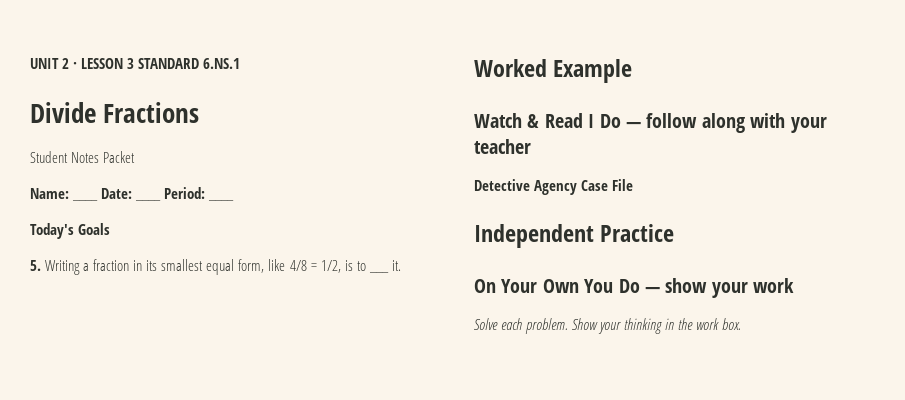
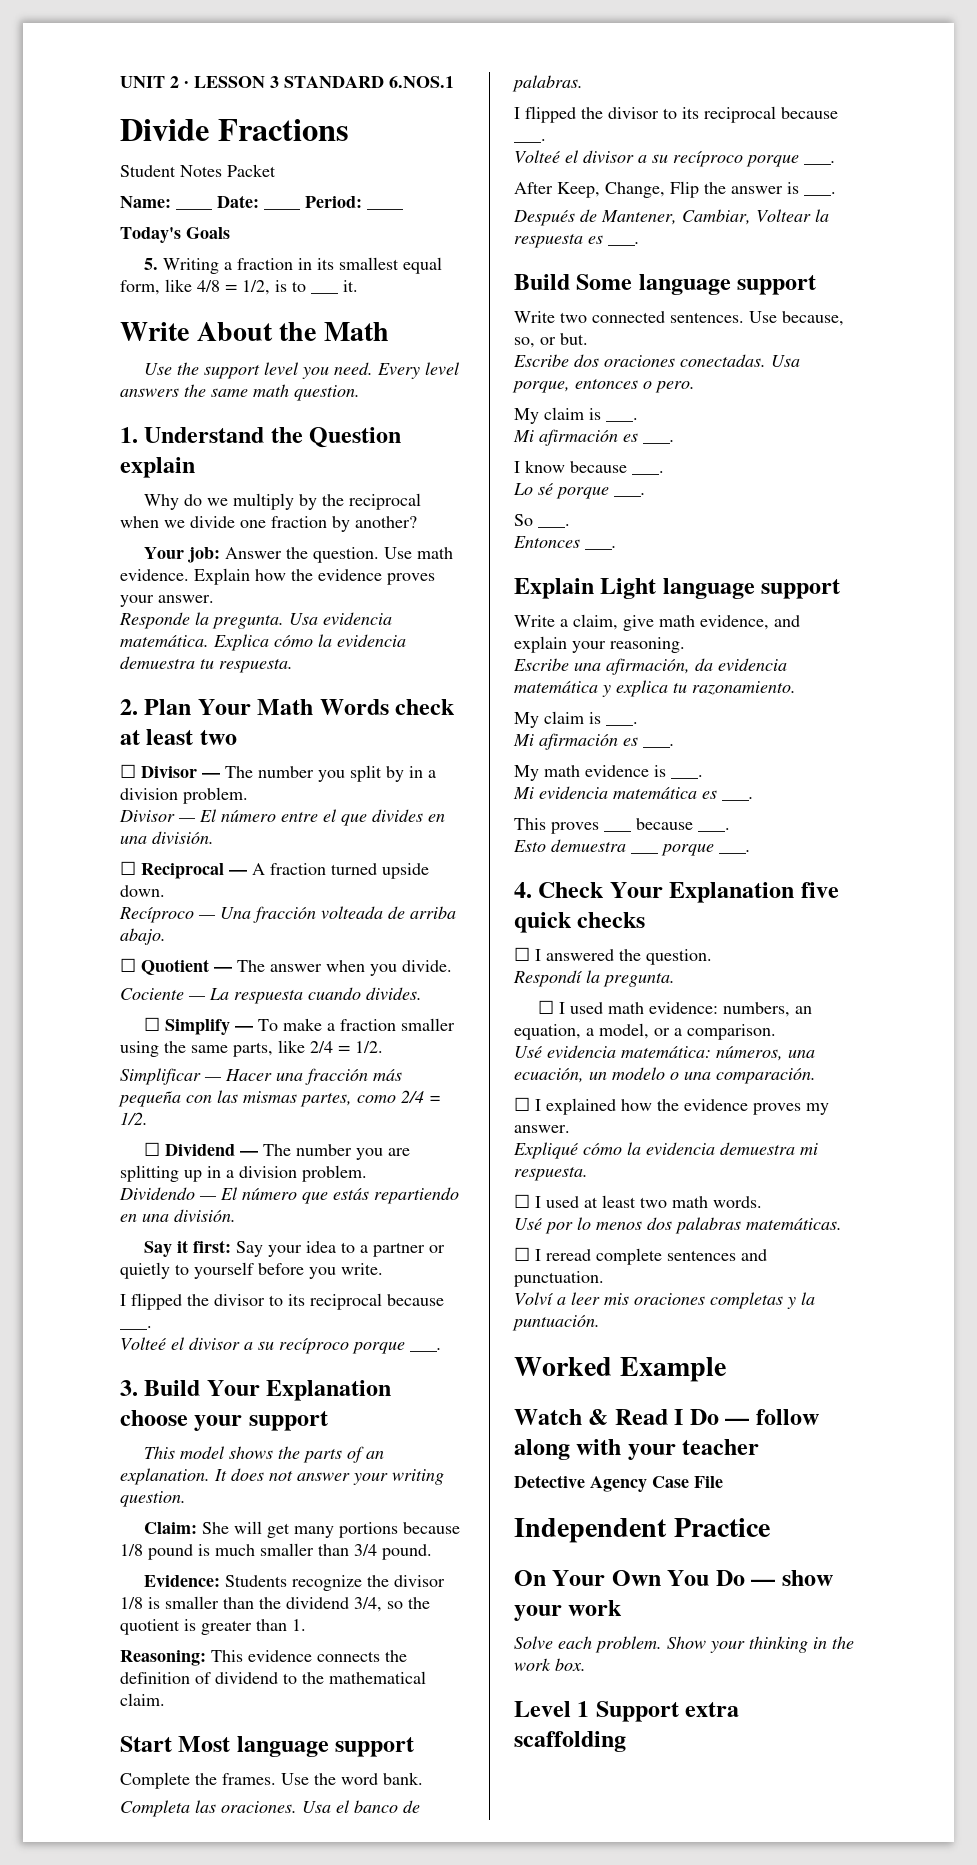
- UNIT 2 · LESSON 3 STANDARD 6.NS.1
+ UNIT 2 · LESSON 3 STANDARD 6.NOS.1
+ Write About the Math
+ Use the support level you need. Every level answers the same math question.
+ 1. Understand the Question explain
+ Why do we multiply by the reciprocal when we divide one fraction by another?
+ Your job: Answer the question. Use math evidence. Explain how the evidence proves your answer.
+ Responde la pregunta. Usa evidencia matemática. Explica cómo la evidencia demuestra tu respuesta.
+ 2. Plan Your Math Words check at least two
+ ☐ Divisor — The number you split by in a division problem.
+ Divisor — El número entre el que divides en una división.
+ ☐ Reciprocal — A fraction turned upside down.
+ Recíproco — Una fracción volteada de arriba abajo.
+ ☐ Quotient — The answer when you divide.
+ Cociente — La respuesta cuando divides.
+ ☐ Simplify — To make a fraction smaller using the same parts, like 2/4 = 1/2.
+ Simplificar — Hacer una fracción más pequeña con las mismas partes, como 2/4 = 1/2.
+ ☐ Dividend — The number you are splitting up in a division problem.
+ Dividendo — El número que estás repartiendo en una división.
+ Say it first: Say your idea to a partner or quietly to yourself before you write.
+ I flipped the divisor to its reciprocal because ___.
+ Volteé el divisor a su recíproco porque ___.
+ 3. Build Your Explanation choose your support
+ This model shows the parts of an explanation. It does not answer your writing question.
+ Claim: She will get many portions because 1/8 pound is much smaller than 3/4 pound.
+ Evidence: Students recognize the divisor 1/8 is smaller than the dividend 3/4, so the quotient is greater than 1.
+ Reasoning: This evidence connects the definition of dividend to the mathematical claim.
+ Start Most language support
+ Complete the frames. Use the word bank.
+ Completa las oraciones. Usa el banco de palabras.
+ I flipped the divisor to its reciprocal because ___.
+ Volteé el divisor a su recíproco porque ___.
+ After Keep, Change, Flip the answer is ___.
+ Después de Mantener, Cambiar, Voltear la respuesta es ___.
+ Build Some language support
+ Write two connected sentences. Use because, so, or but.
+ Escribe dos oraciones conectadas. Usa porque, entonces o pero.
+ My claim is ___.
+ Mi afirmación es ___.
+ I know because ___.
+ Lo sé porque ___.
+ So ___.
+ Entonces ___.
+ Explain Light language support
+ Write a claim, give math evidence, and explain your reasoning.
+ Escribe una afirmación, da evidencia matemática y explica tu razonamiento.
+ My claim is ___.
+ Mi afirmación es ___.
+ My math evidence is ___.
+ Mi evidencia matemática es ___.
+ This proves ___ because ___.
+ Esto demuestra ___ porque ___.
+ 4. Check Your Explanation five quick checks
+ ☐ I answered the question.
+ Respondí la pregunta.
+ ☐ I used math evidence: numbers, an equation, a model, or a comparison.
+ Usé evidencia matemática: números, una ecuación, un modelo o una comparación.
+ ☐ I explained how the evidence proves my answer.
+ Expliqué cómo la evidencia demuestra mi respuesta.
+ ☐ I used at least two math words.
+ Usé por lo menos dos palabras matemáticas.
+ ☐ I reread complete sentences and punctuation.
+ Volví a leer mis oraciones completas y la puntuación.
+ Level 1 Support extra scaffolding

